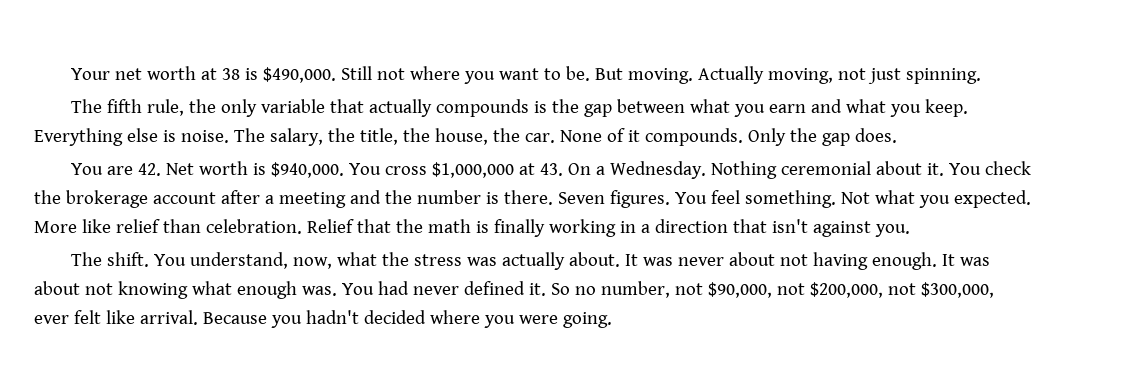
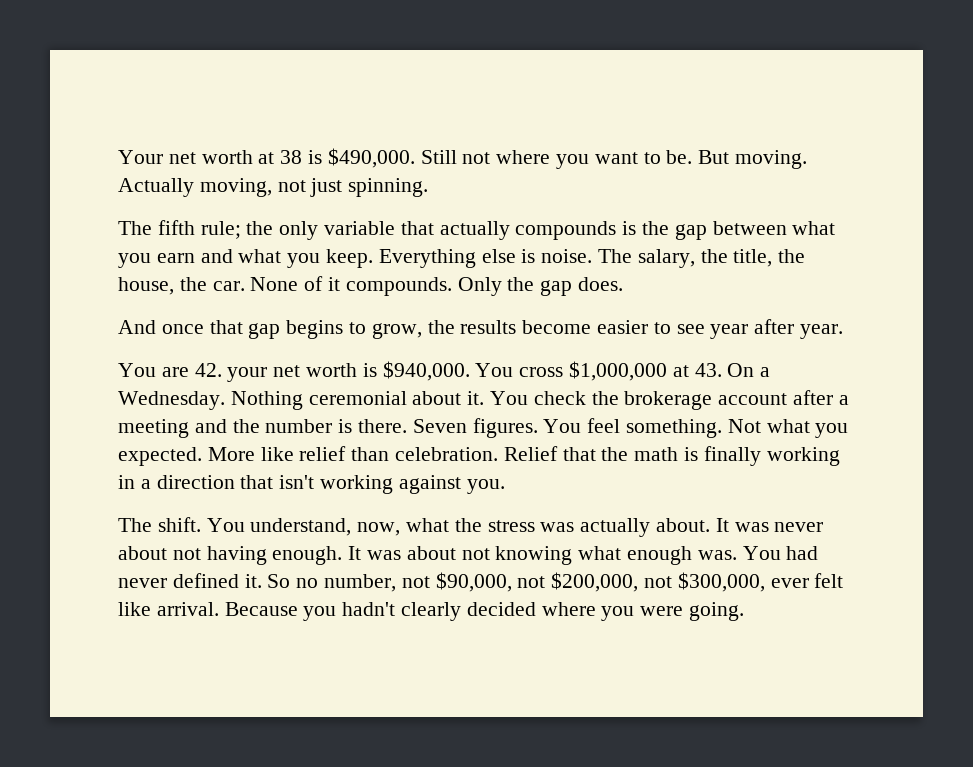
- The fifth rule, the only variable that actually compounds is the gap between what you earn and what you keep.
+ The fifth rule; the only variable that actually compounds is the gap between what you earn and what you keep.
+ And once that gap begins to grow, the results become easier to see year after year.
- You are 42. Net worth is $940,000.
+ You are 42. your net worth is $940,000.
- Relief that the math is finally working in a direction that isn't against you.
+ Relief that the math is finally working in a direction that isn't working against you.
- Because you hadn't decided where you were going.
+ Because you hadn't clearly decided where you were going.

